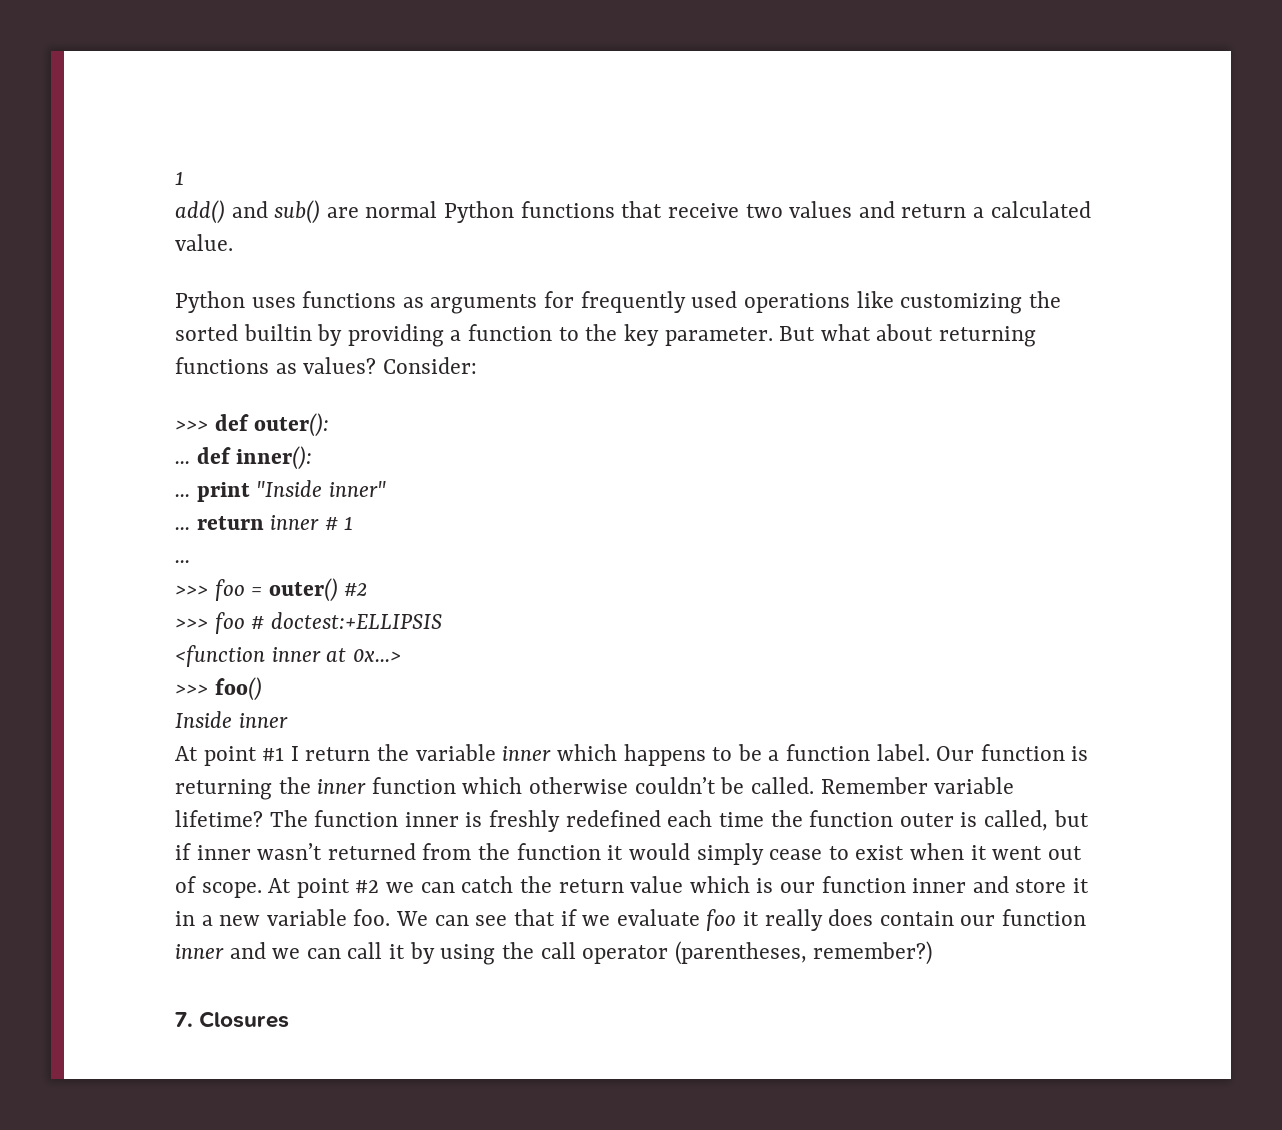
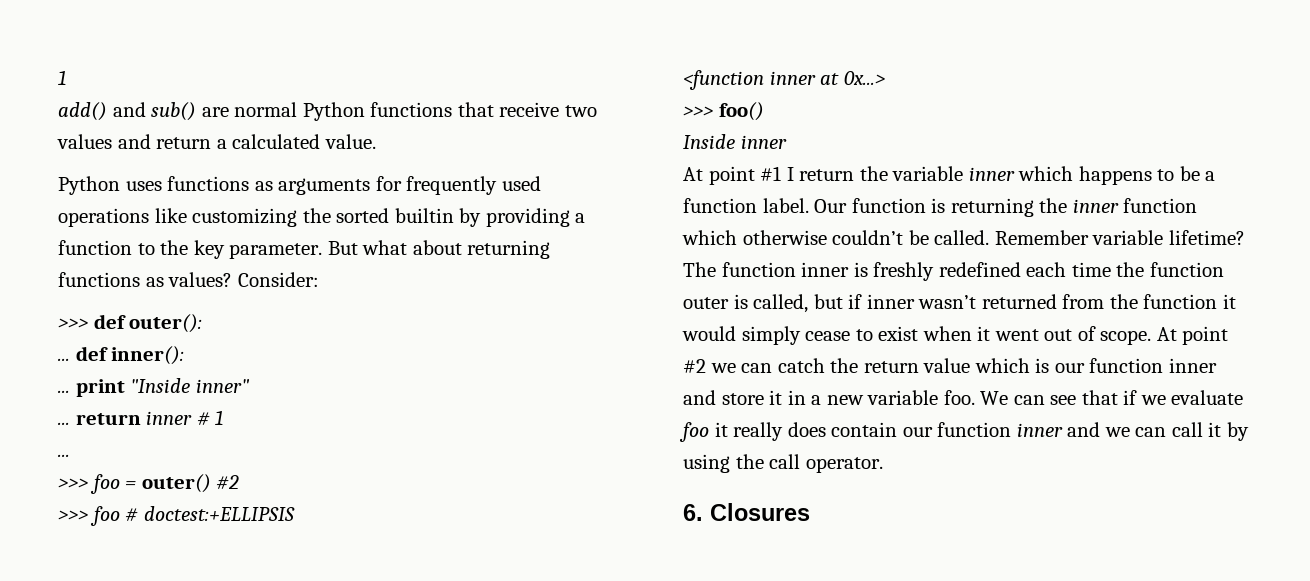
- We can see that if we evaluate foo it really does contain our function inner and we can call it by using the call operator (parentheses, remember?)
- 7. Closures
+ We can see that if we evaluate foo it really does contain our function inner and we can call it by using the call operator.
+ 6. Closures

